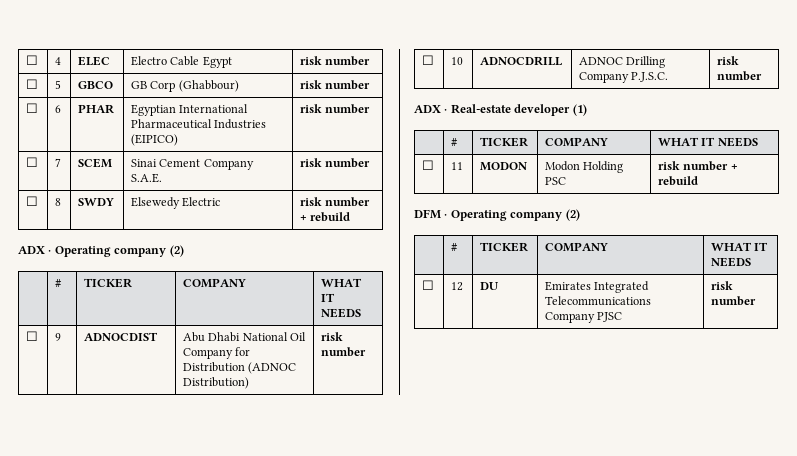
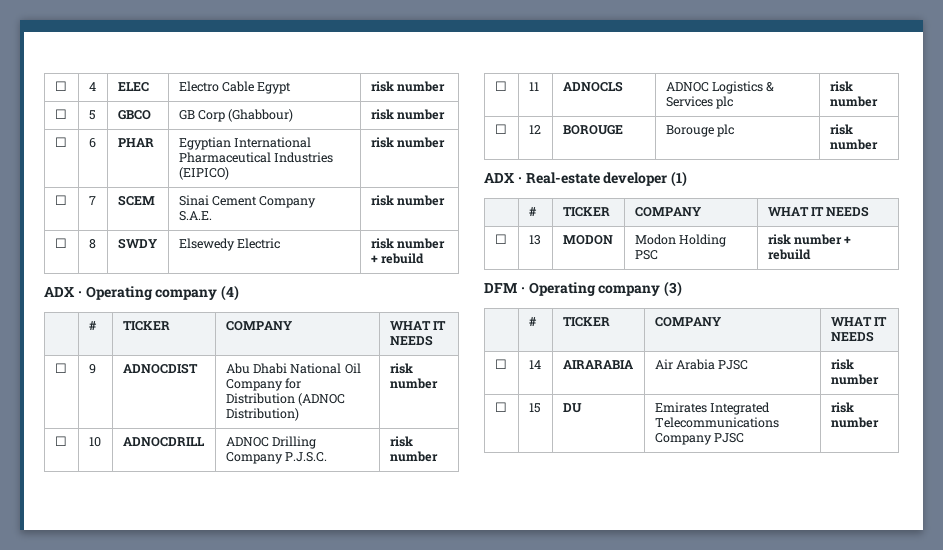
- ADX · Operating company (2)
+ ADX · Operating company (4)
+ ☐ | 11 | ADNOCLS | ADNOC Logistics & Services plc | risk number
+ ☐ | 12 | BOROUGE | Borouge plc | risk number
- ☐ | 11 | MODON | Modon Holding PSC | risk number + rebuild
+ ☐ | 13 | MODON | Modon Holding PSC | risk number + rebuild
- DFM · Operating company (2)
+ DFM · Operating company (3)
  | # | TICKER | COMPANY | WHAT IT NEEDS
- ☐ | 12 | DU | Emirates Integrated Telecommunications Company PJSC | risk number
+ ☐ | 14 | AIRARABIA | Air Arabia PJSC | risk number
+ ☐ | 15 | DU | Emirates Integrated Telecommunications Company PJSC | risk number

